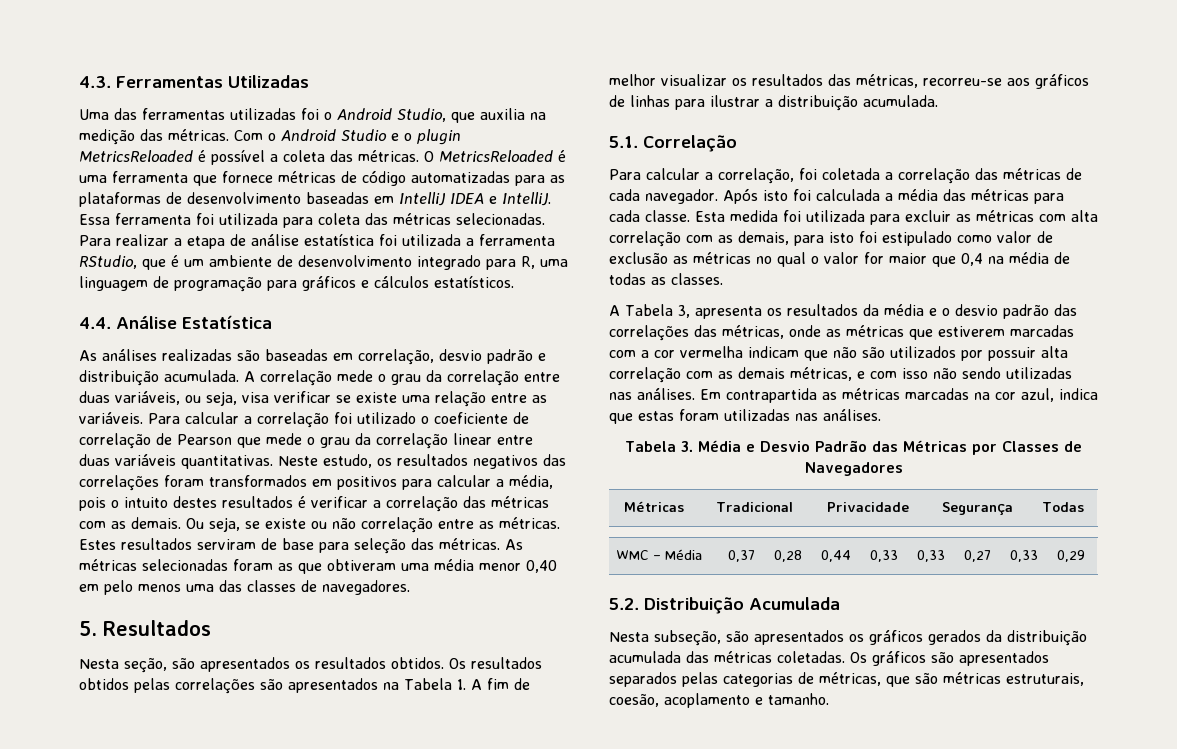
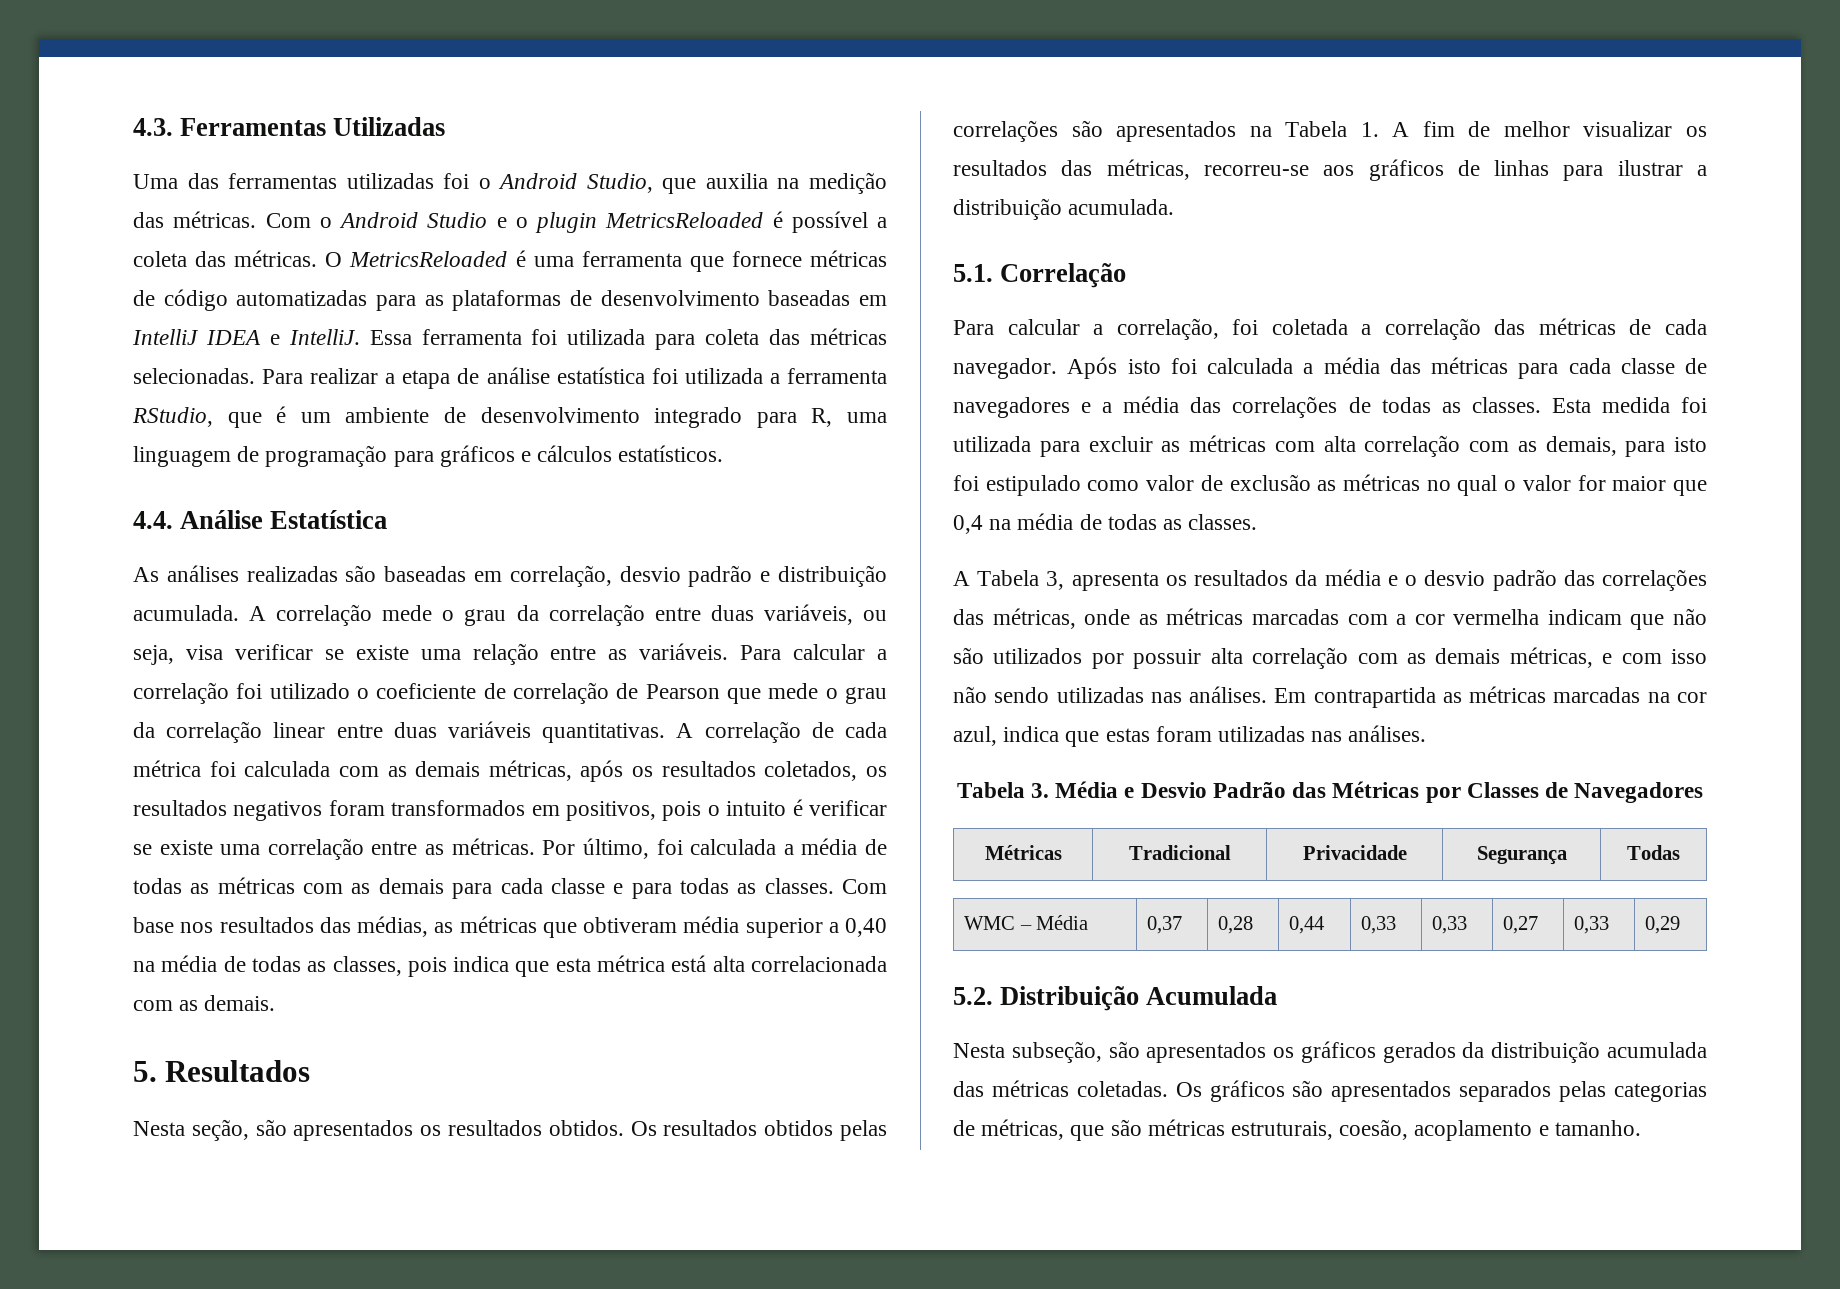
- Neste estudo, os resultados negativos das correlações foram transformados em positivos para calcular a média, pois o intuito destes resultados é verificar a correlação das métricas com as demais. Ou seja, se existe ou não correlação entre as métricas. Estes resultados serviram de base para seleção das métricas. As métricas selecionadas foram as que obtiveram uma média menor 0,40 em pelo menos uma das classes de navegadores.
+ A correlação de cada métrica foi calculada com as demais métricas, após os resultados coletados, os resultados negativos foram transformados em positivos, pois o intuito é verificar se existe uma correlação entre as métricas. Por último, foi calculada a média de todas as métricas com as demais para cada classe e para todas as classes. Com base nos resultados das médias, as métricas que obtiveram média superior a 0,40 na média de todas as classes, pois indica que esta métrica está alta correlacionada com as demais.
- Após isto foi calculada a média das métricas para cada classe.
+ Após isto foi calculada a média das métricas para cada classe de navegadores e a média das correlações de todas as classes.
- A Tabela 3, apresenta os resultados da média e o desvio padrão das correlações das métricas, onde as métricas que estiverem marcadas com a cor vermelha indicam que não são utilizados por possuir alta correlação com as demais métricas, e com isso não sendo utilizadas nas análises.
+ A Tabela 3, apresenta os resultados da média e o desvio padrão das correlações das métricas, onde as métricas marcadas com a cor vermelha indicam que não são utilizados por possuir alta correlação com as demais métricas, e com isso não sendo utilizadas nas análises.

